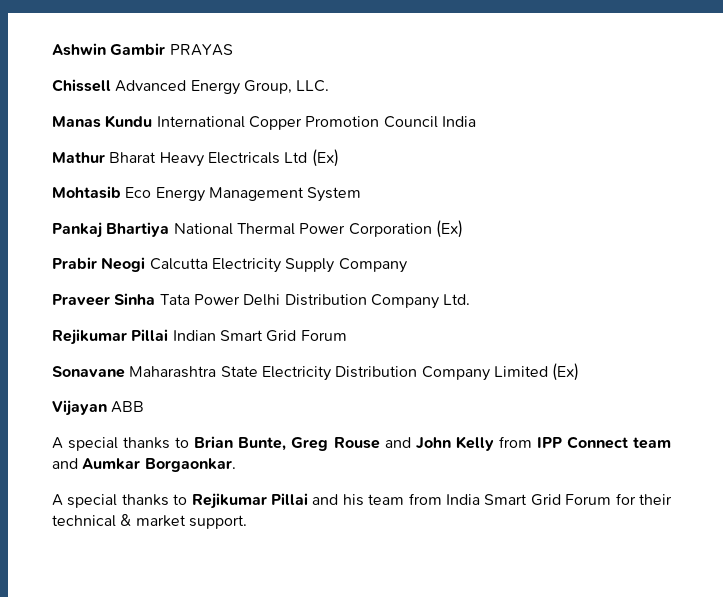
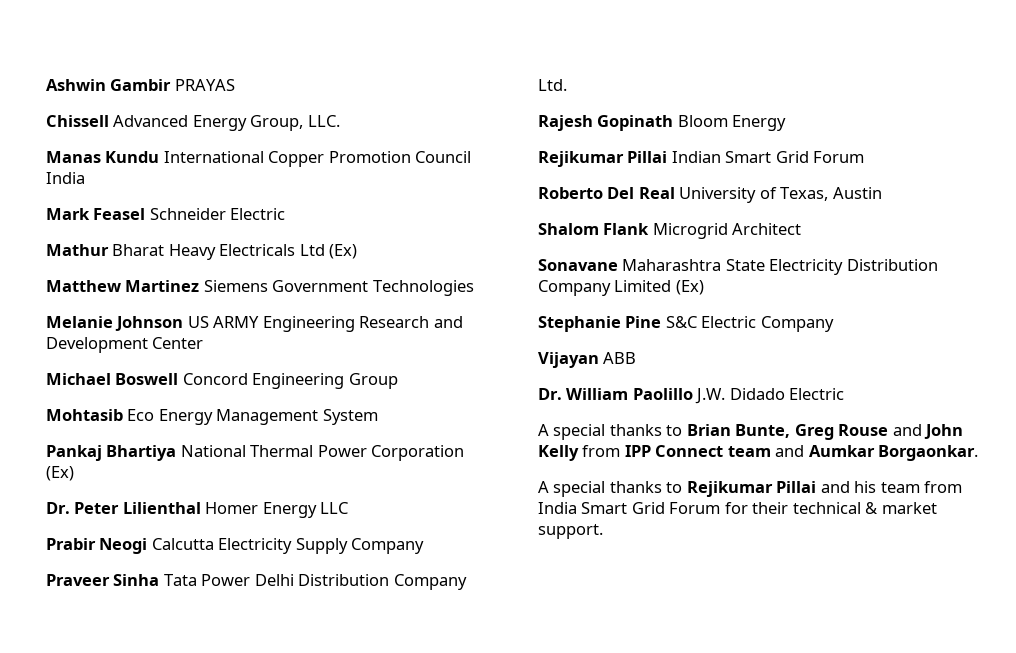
+ Mark Feasel Schneider Electric
+ Matthew Martinez Siemens Government Technologies
+ Melanie Johnson US ARMY Engineering Research and Development Center
+ Michael Boswell Concord Engineering Group
+ Dr. Peter Lilienthal Homer Energy LLC
+ Rajesh Gopinath Bloom Energy
+ Roberto Del Real University of Texas, Austin
+ Shalom Flank Microgrid Architect
+ Stephanie Pine S&C Electric Company
  Vijayan ABB
+ Dr. William Paolillo J.W. Didado Electric

